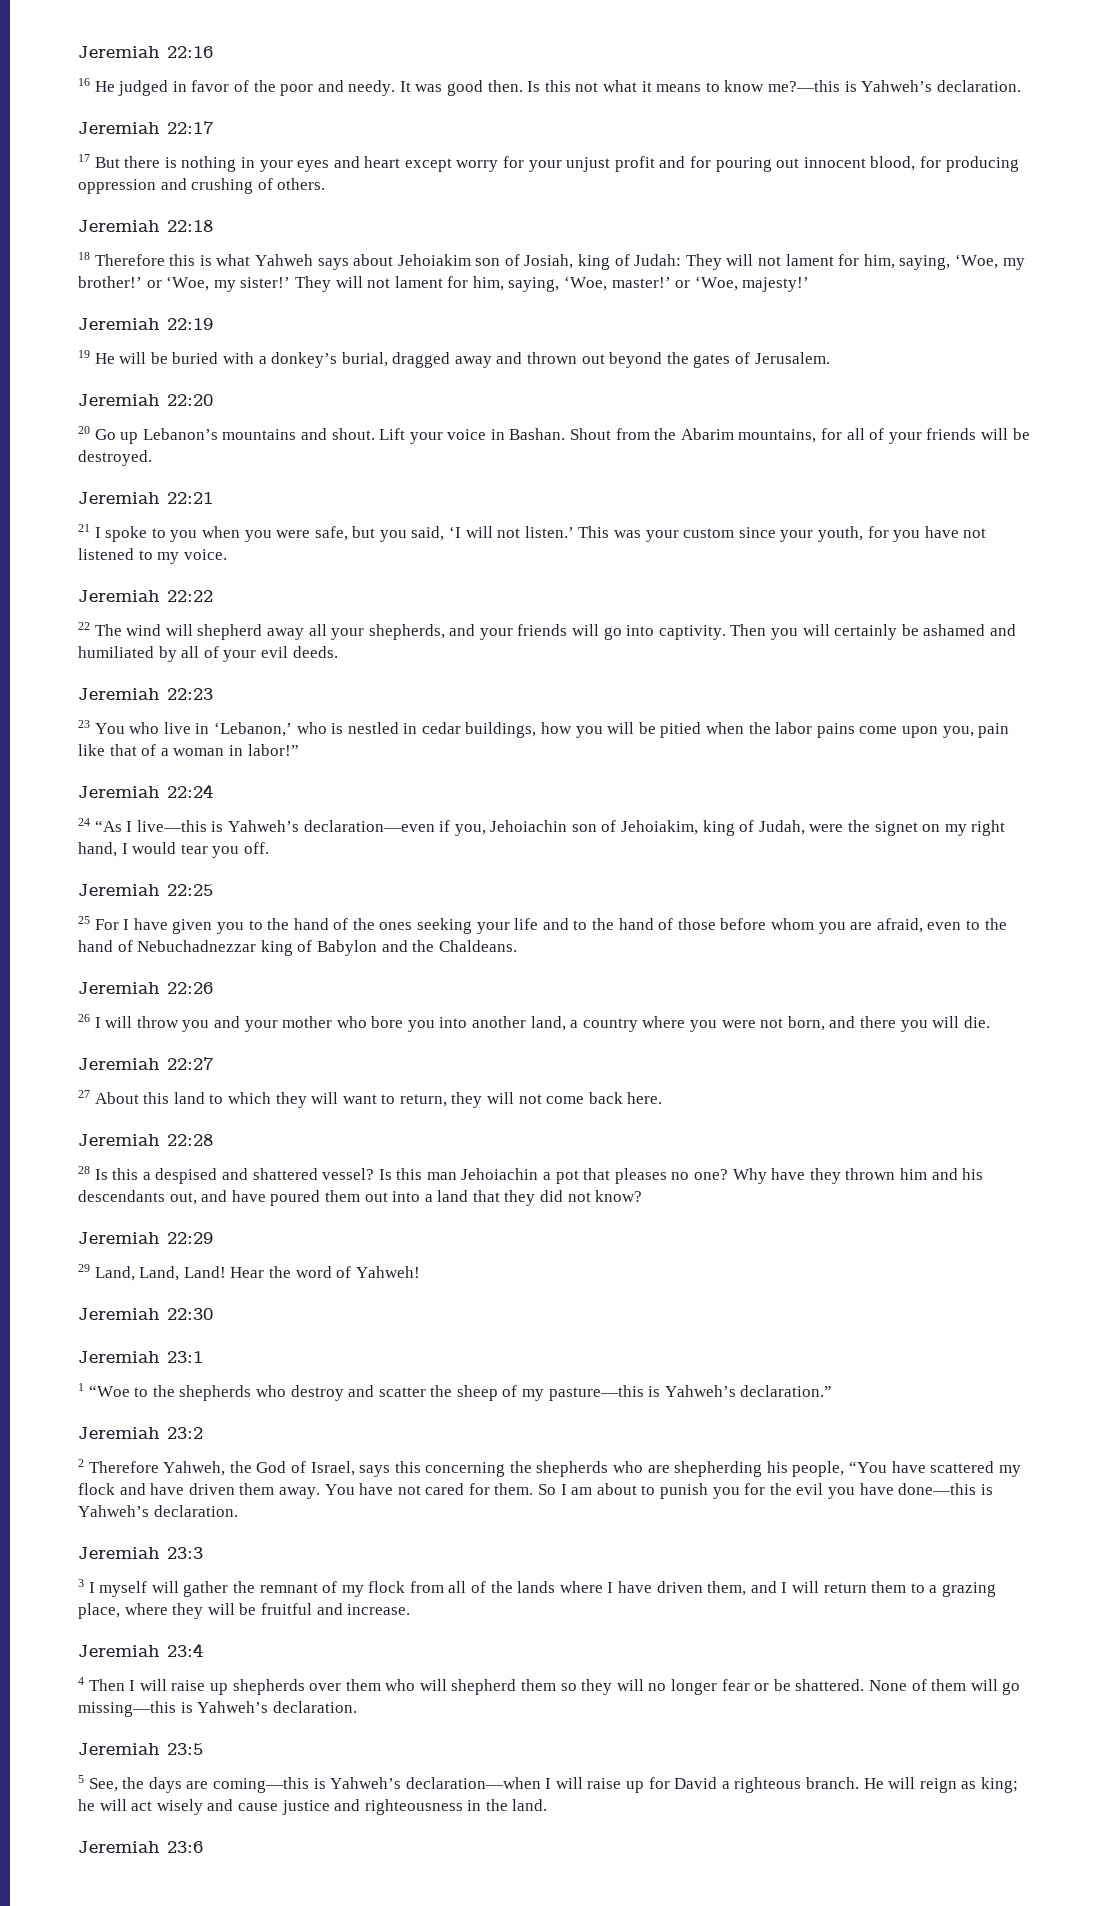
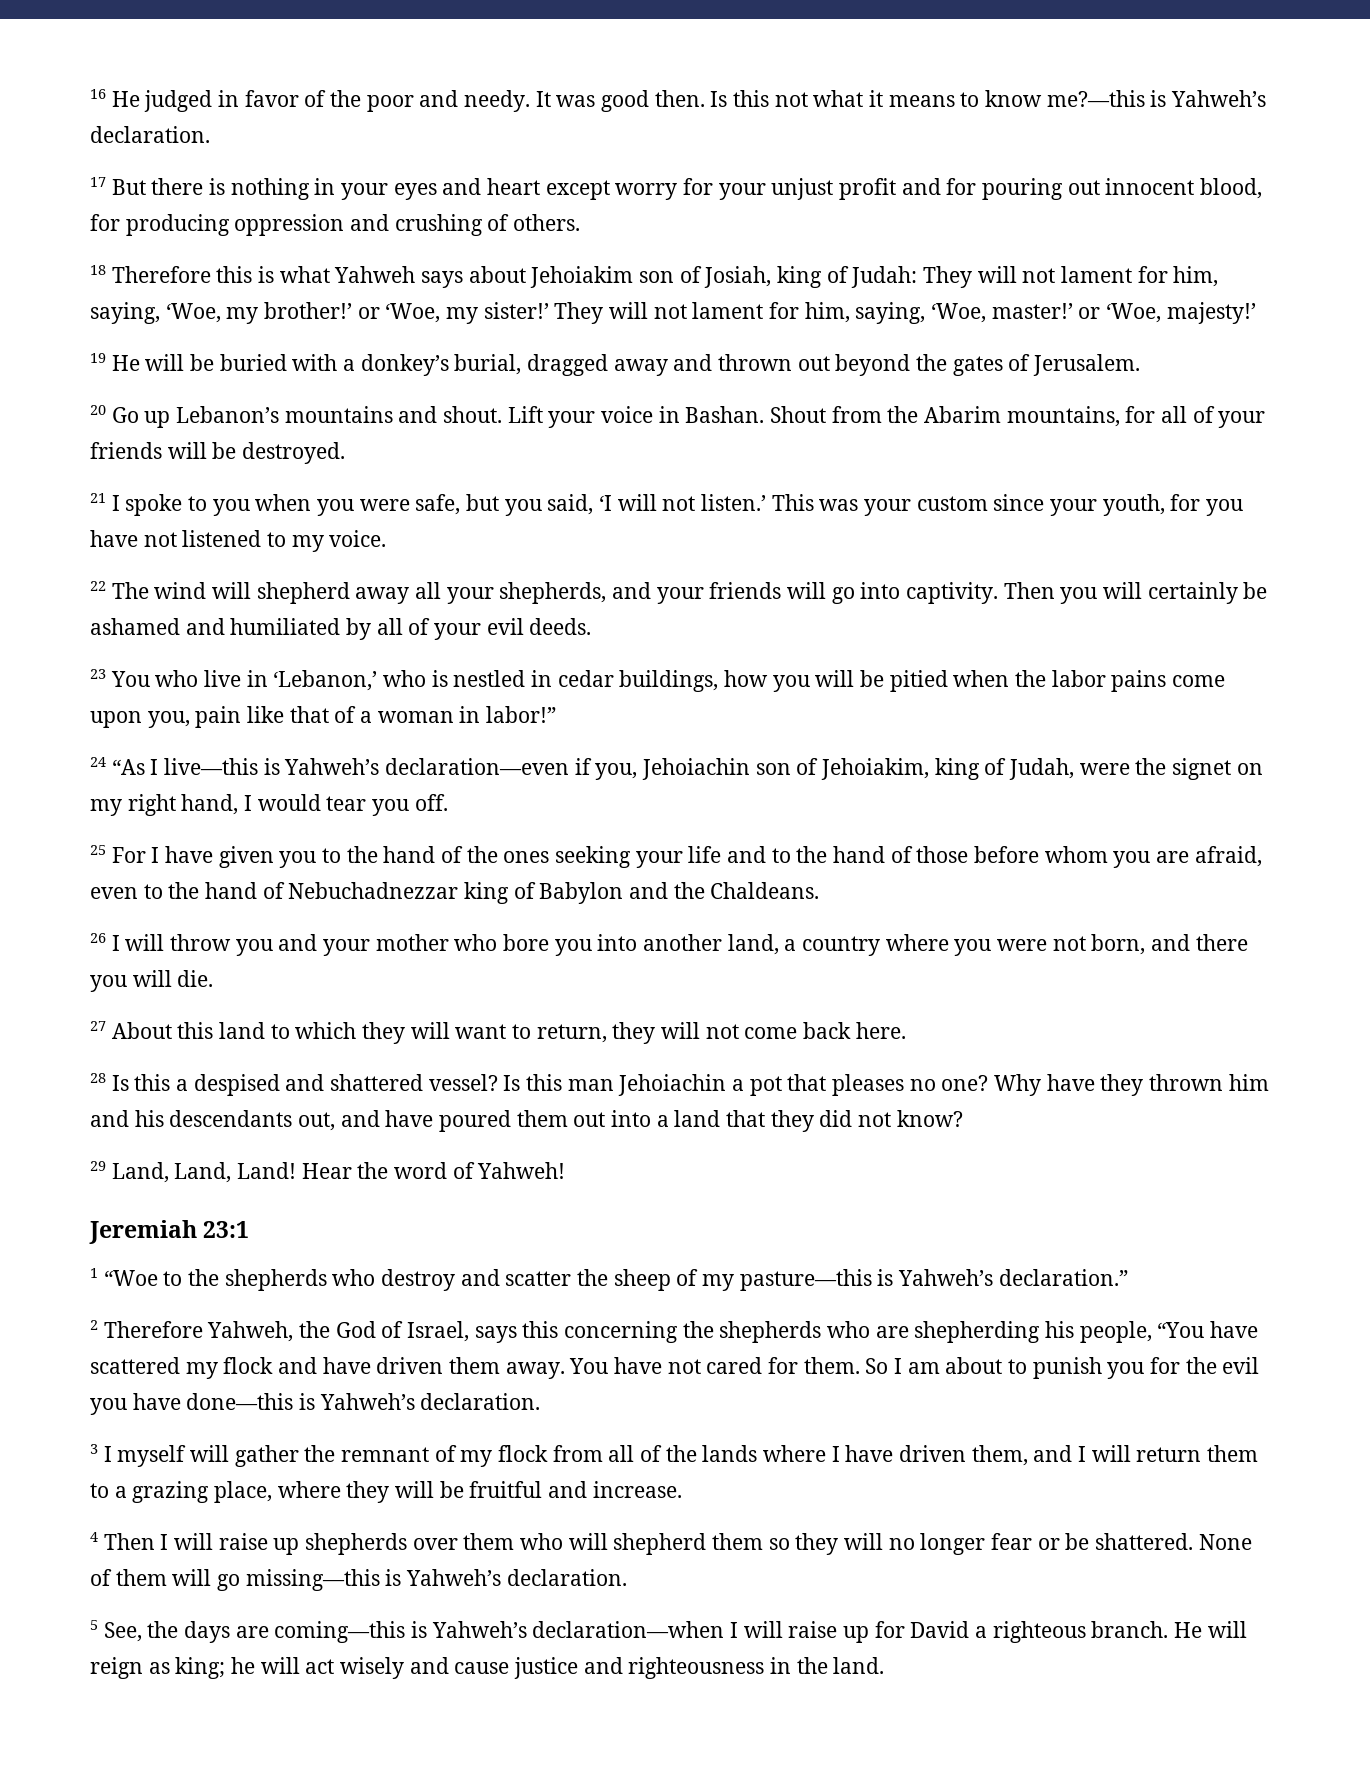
- Jeremiah 22:16
- Jeremiah 22:17
- Jeremiah 22:18
- Jeremiah 22:19
- Jeremiah 22:20
- Jeremiah 22:21
- Jeremiah 22:22
- Jeremiah 22:23
- Jeremiah 22:24
- Jeremiah 22:25
- Jeremiah 22:26
- Jeremiah 22:27
- Jeremiah 22:28
- Jeremiah 22:29
- Jeremiah 22:30
- Jeremiah 23:2
- Jeremiah 23:3
- Jeremiah 23:4
- Jeremiah 23:5
- Jeremiah 23:6

